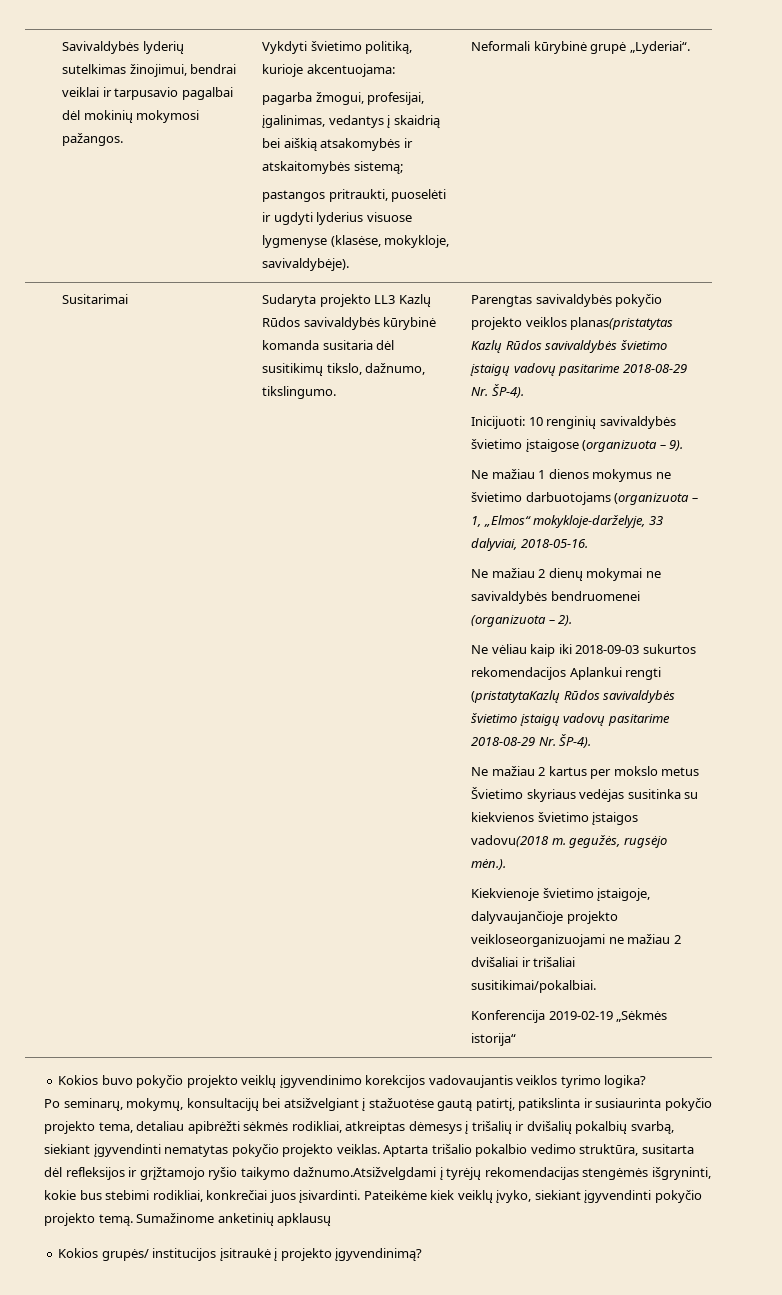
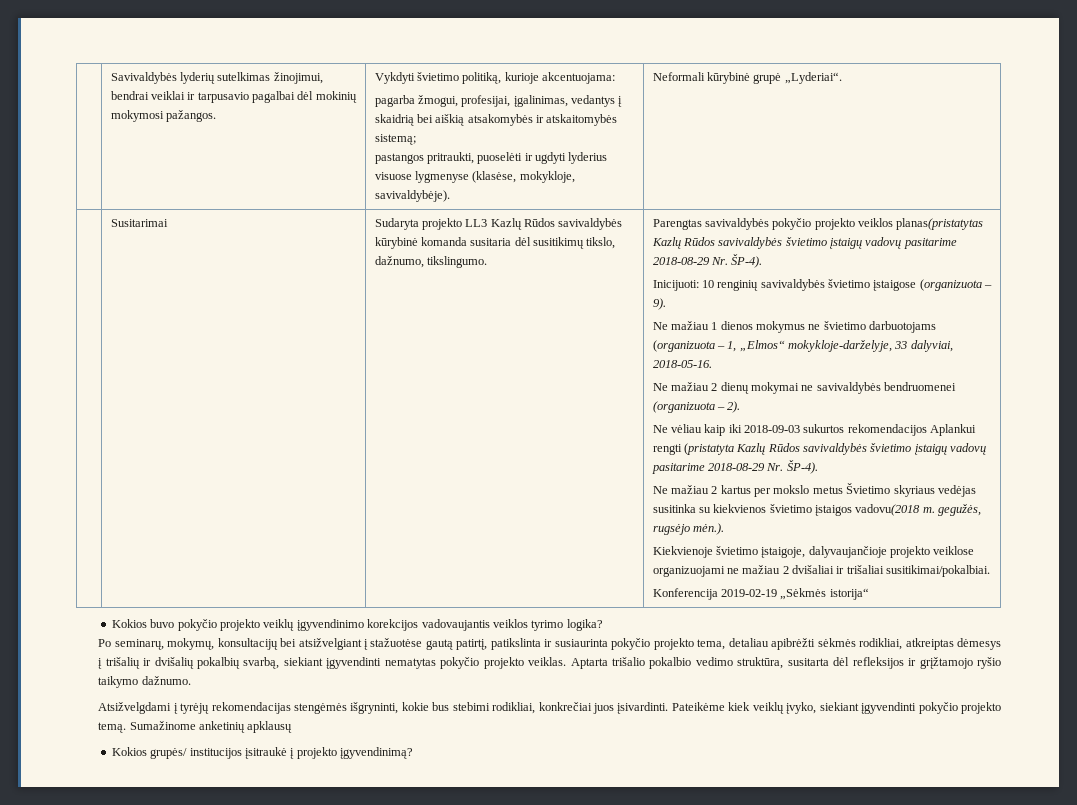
- Ne vėliau kaip iki 2018-09-03 sukurtos rekomendacijos Aplankui rengti (pristatytaKazlų Rūdos savivaldybės švietimo įstaigų vadovų pasitarime 2018-08-29 Nr. ŠP-4).
+ Ne vėliau kaip iki 2018-09-03 sukurtos rekomendacijos Aplankui rengti (pristatyta Kazlų Rūdos savivaldybės švietimo įstaigų vadovų pasitarime 2018-08-29 Nr. ŠP-4).
- Kiekvienoje švietimo įstaigoje, dalyvaujančioje projekto veikloseorganizuojami ne mažiau 2 dvišaliai ir trišaliai susitikimai/pokalbiai.
+ Kiekvienoje švietimo įstaigoje, dalyvaujančioje projekto veiklose organizuojami ne mažiau 2 dvišaliai ir trišaliai susitikimai/pokalbiai.
- Aptarta trišalio pokalbio vedimo struktūra, susitarta dėl refleksijos ir grįžtamojo ryšio taikymo dažnumo.Atsižvelgdami į tyrėjų rekomendacijas stengėmės išgryninti, kokie bus stebimi rodikliai, konkrečiai juos įsivardinti.
+ Aptarta trišalio pokalbio vedimo struktūra, susitarta dėl refleksijos ir grįžtamojo ryšio taikymo dažnumo.
+ Atsižvelgdami į tyrėjų rekomendacijas stengėmės išgryninti, kokie bus stebimi rodikliai, konkrečiai juos įsivardinti.

